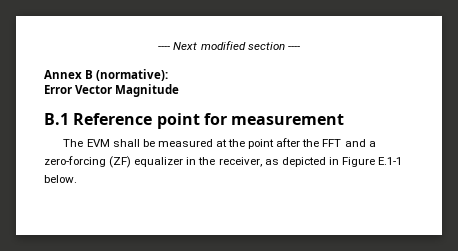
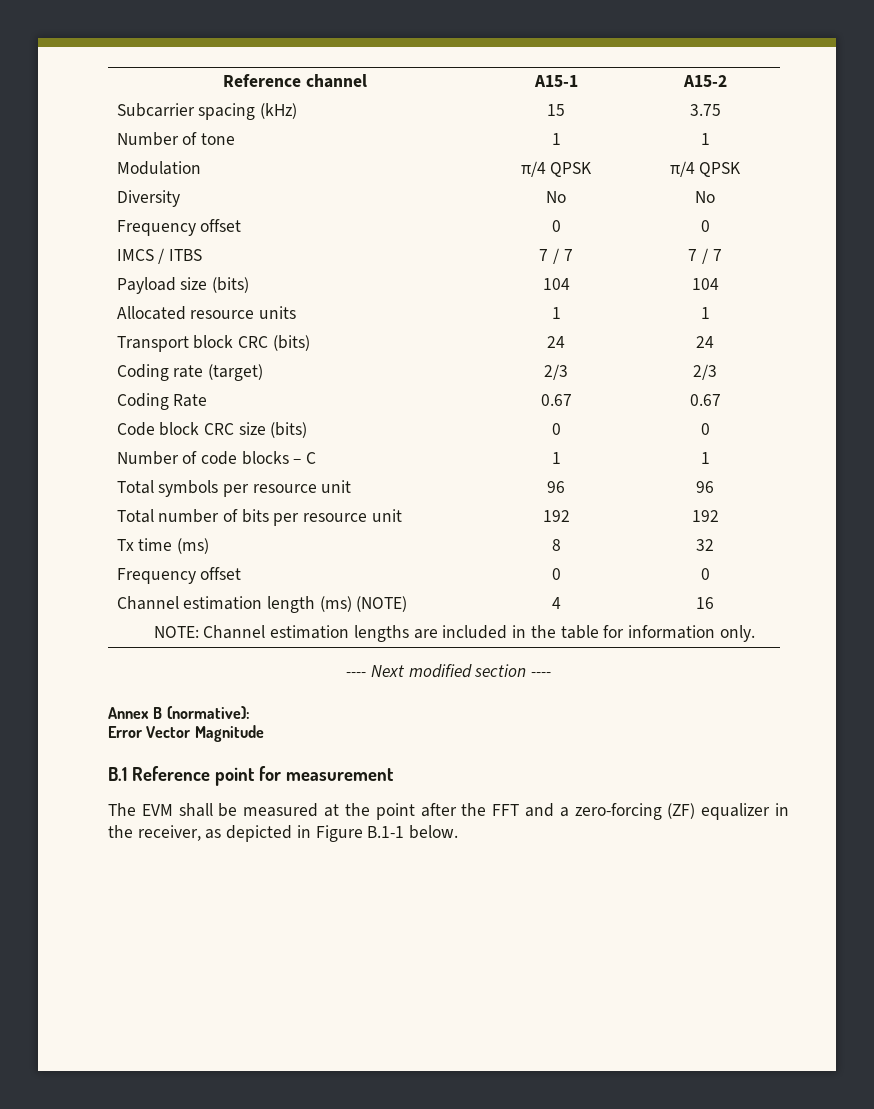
+ Reference channel | A15-1 | A15-2
+ Subcarrier spacing (kHz) | 15 | 3.75
+ Number of tone | 1 | 1
+ Modulation | π/4 QPSK | π/4 QPSK
+ Diversity | No | No
+ Frequency offset | 0 | 0
+ IMCS / ITBS | 7 / 7 | 7 / 7
+ Payload size (bits) | 104 | 104
+ Allocated resource units | 1 | 1
+ Transport block CRC (bits) | 24 | 24
+ Coding rate (target) | 2/3 | 2/3
+ Coding Rate | 0.67 | 0.67
+ Code block CRC size (bits) | 0 | 0
+ Number of code blocks – C | 1 | 1
+ Total symbols per resource unit | 96 | 96
+ Total number of bits per resource unit | 192 | 192
+ Tx time (ms) | 8 | 32
+ Frequency offset | 0 | 0
+ Channel estimation length (ms) (NOTE) | 4 | 16
+ NOTE: Channel estimation lengths are included in the table for information only.
- The EVM shall be measured at the point after the FFT and a zero-forcing (ZF) equalizer in the receiver, as depicted in Figure E.1-1 below.
+ The EVM shall be measured at the point after the FFT and a zero-forcing (ZF) equalizer in the receiver, as depicted in Figure B.1-1 below.

